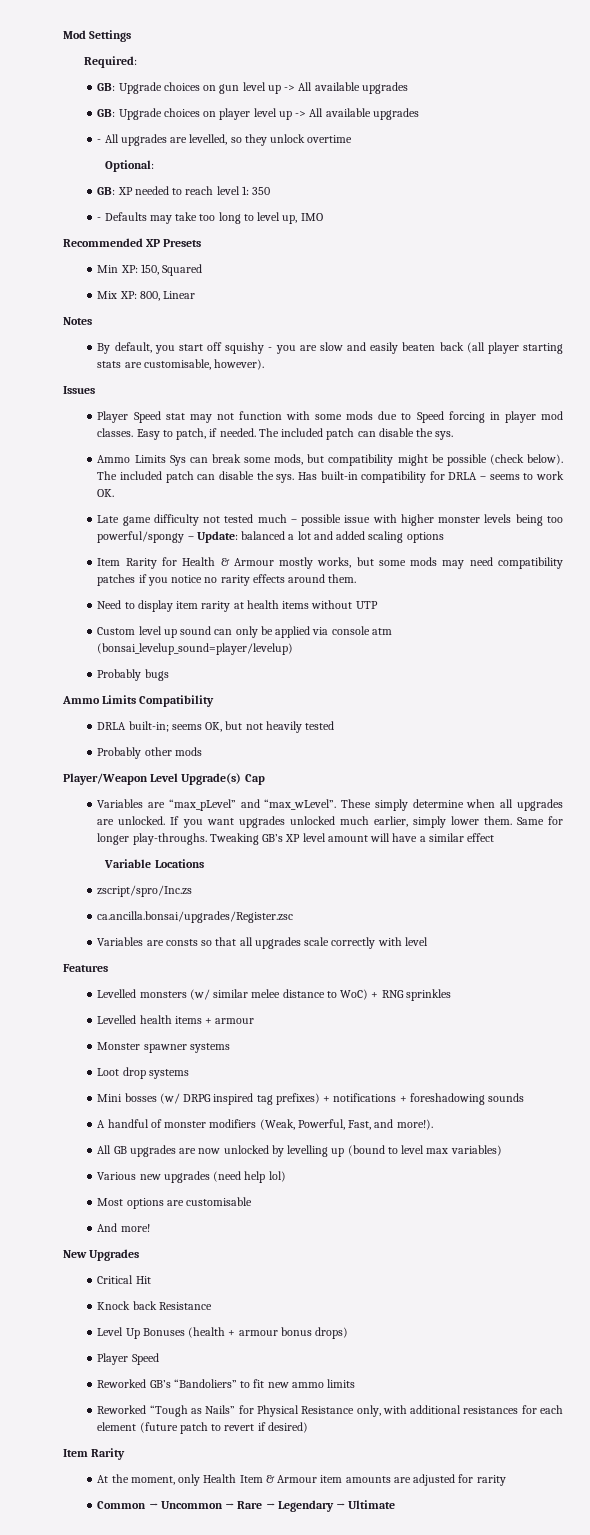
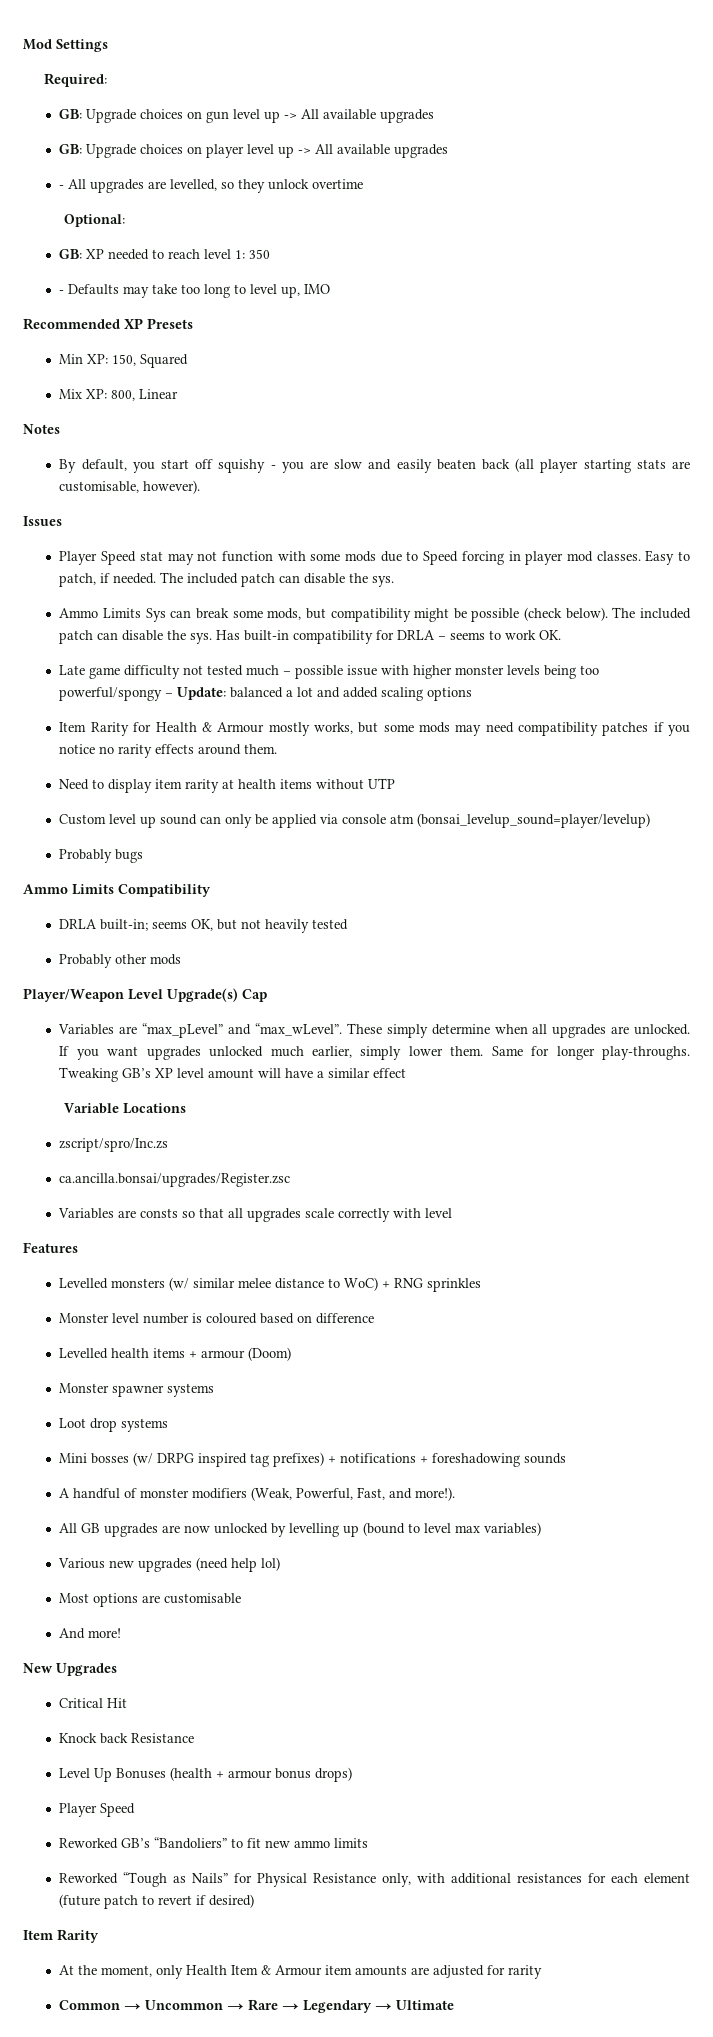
+ Monster level number is coloured based on difference
- Levelled health items + armour
+ Levelled health items + armour (Doom)

